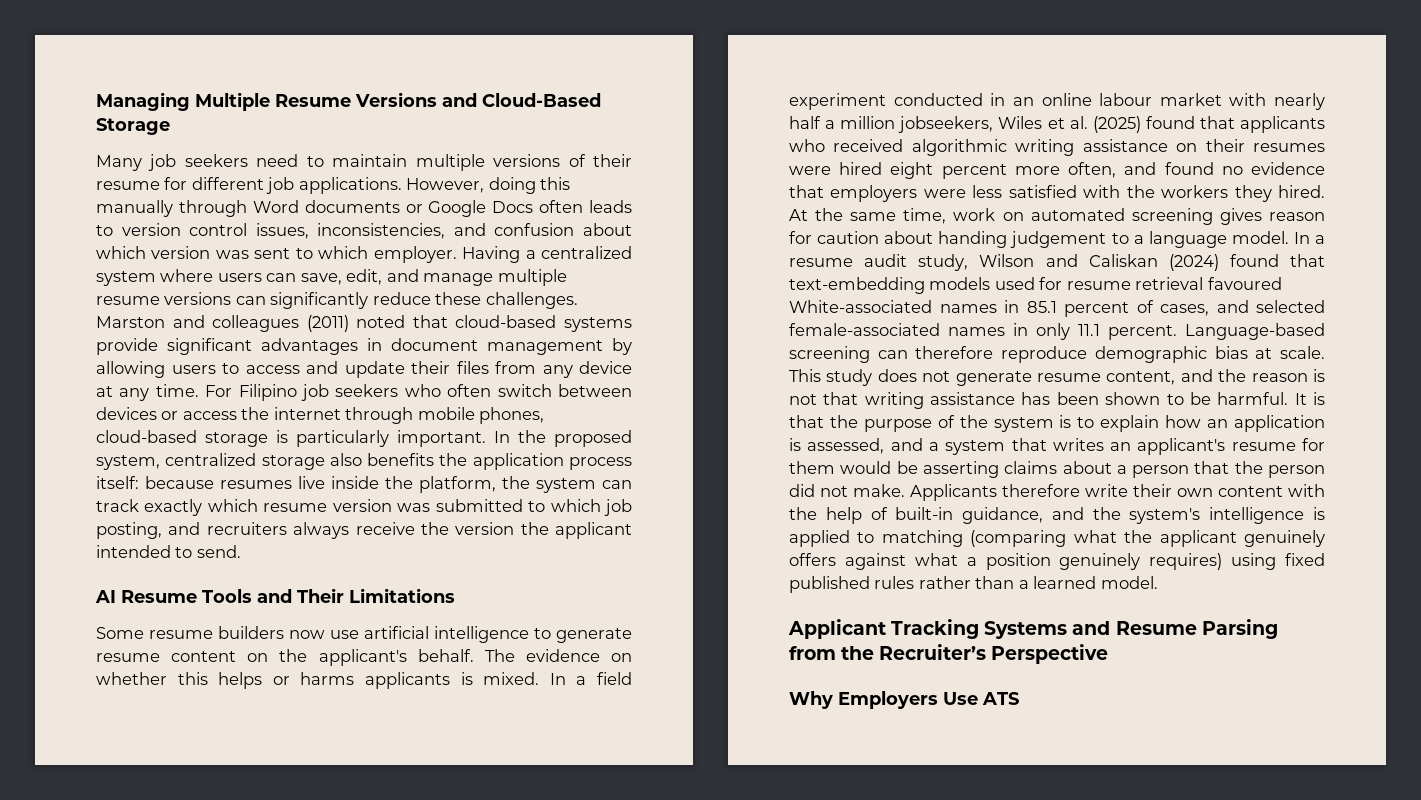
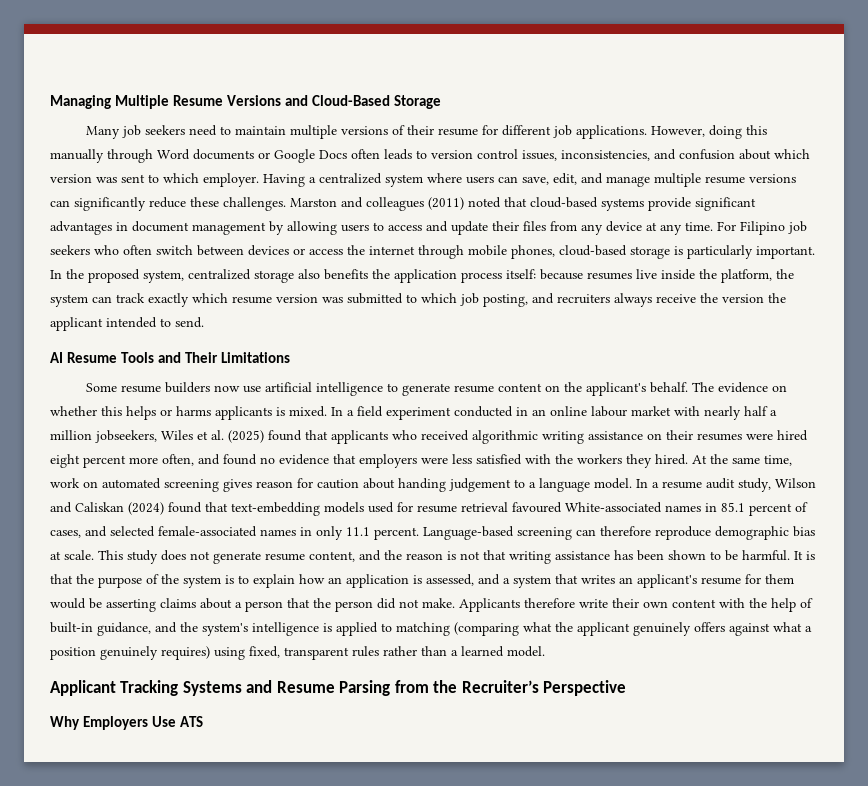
- Applicants therefore write their own content with the help of built-in guidance, and the system's intelligence is applied to matching (comparing what the applicant genuinely offers against what a position genuinely requires) using fixed published rules rather than a learned model.
+ Applicants therefore write their own content with the help of built-in guidance, and the system's intelligence is applied to matching (comparing what the applicant genuinely offers against what a position genuinely requires) using fixed, transparent rules rather than a learned model.

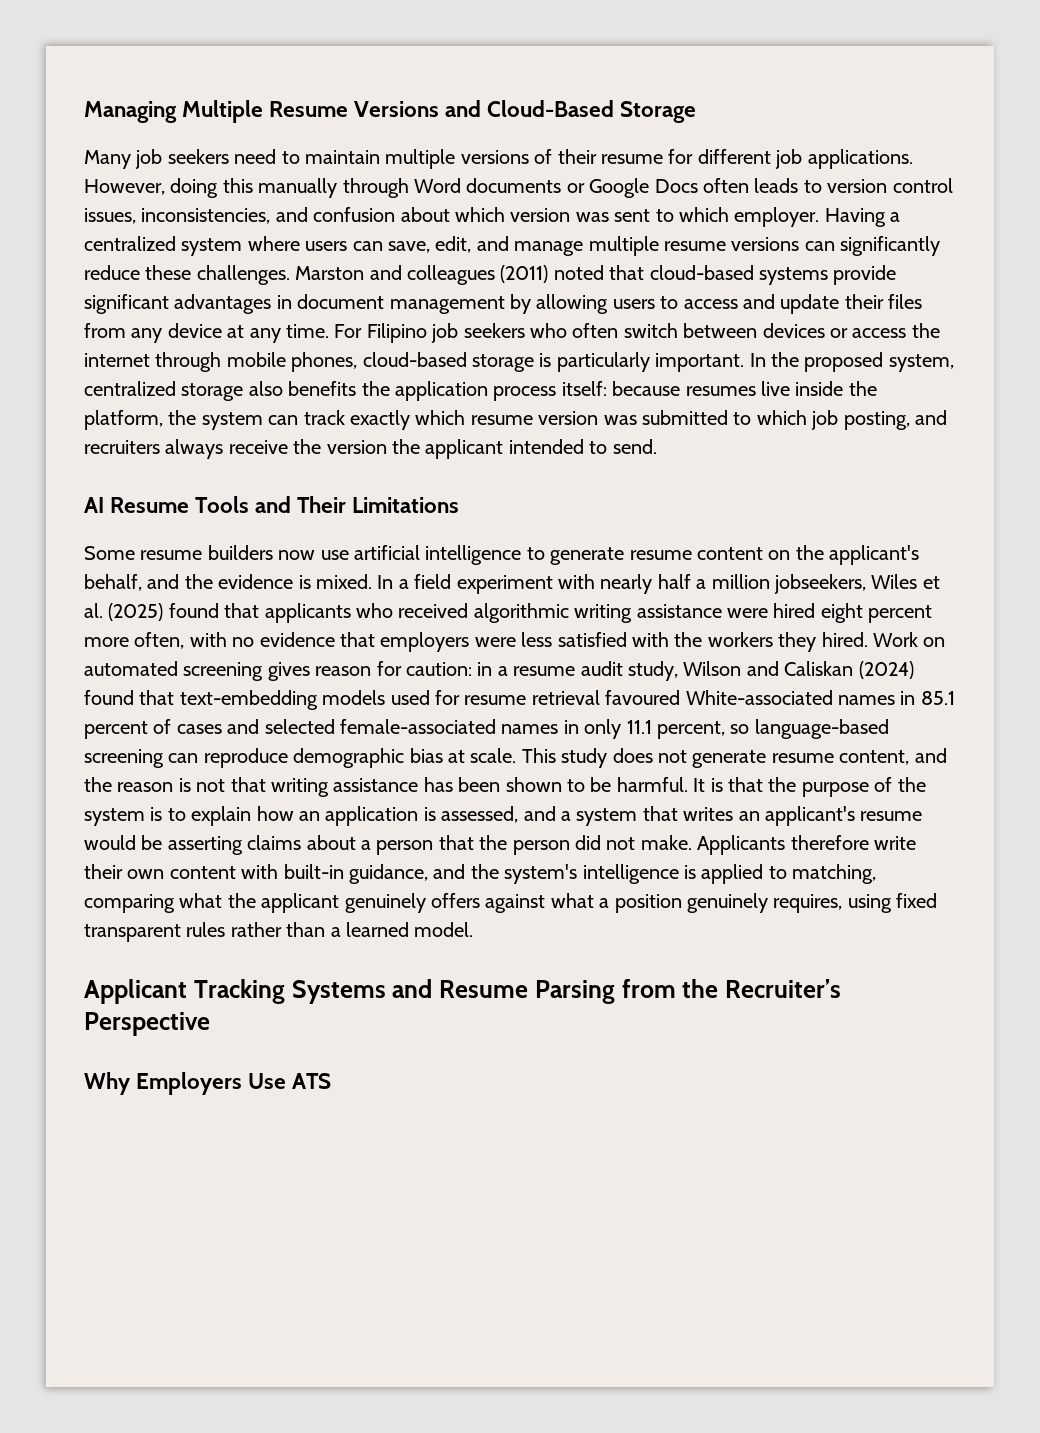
- Some resume builders now use artificial intelligence to generate resume content on the applicant's behalf. The evidence on whether this helps or harms applicants is mixed.
+ Some resume builders now use artificial intelligence to generate resume content on the applicant's behalf, and the evidence is mixed.
- In a field experiment conducted in an online labour market with nearly half a million jobseekers, Wiles et al. (2025) found that applicants who received algorithmic writing assistance on their resumes were hired eight percent more often, and found no evidence that employers were less satisfied with the workers they hired.
+ In a field experiment with nearly half a million jobseekers, Wiles et al. (2025) found that applicants who received algorithmic writing assistance were hired eight percent more often, with no evidence that employers were less satisfied with the workers they hired.
- At the same time, work on automated screening gives reason for caution about handing judgement to a language model. In a resume audit study, Wilson and Caliskan (2024) found that text-embedding models used for resume retrieval favoured White-associated names in 85.1 percent of cases, and selected female-associated names in only 11.1 percent. Language-based screening can therefore reproduce demographic bias at scale.
+ Work on automated screening gives reason for caution: in a resume audit study, Wilson and Caliskan (2024) found that text-embedding models used for resume retrieval favoured White-associated names in 85.1 percent of cases and selected female-associated names in only 11.1 percent, so language-based screening can reproduce demographic bias at scale.
- It is that the purpose of the system is to explain how an application is assessed, and a system that writes an applicant's resume for them would be asserting claims about a person that the person did not make.
+ It is that the purpose of the system is to explain how an application is assessed, and a system that writes an applicant's resume would be asserting claims about a person that the person did not make.
- Applicants therefore write their own content with the help of built-in guidance, and the system's intelligence is applied to matching (comparing what the applicant genuinely offers against what a position genuinely requires) using fixed, transparent rules rather than a learned model.
+ Applicants therefore write their own content with built-in guidance, and the system's intelligence is applied to matching, comparing what the applicant genuinely offers against what a position genuinely requires, using fixed transparent rules rather than a learned model.

